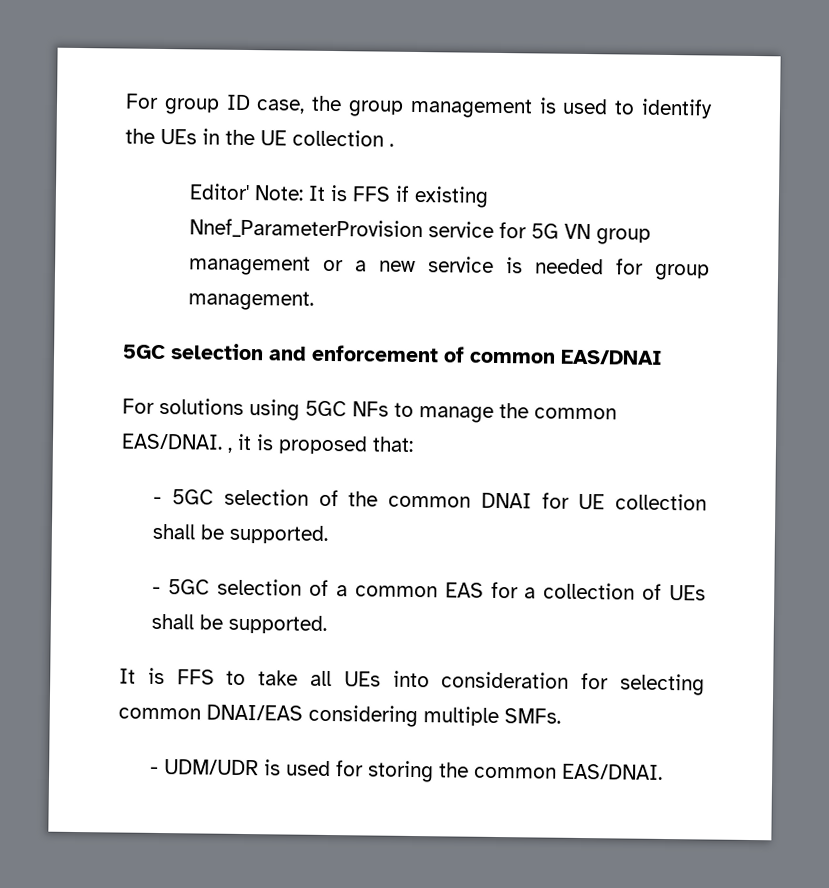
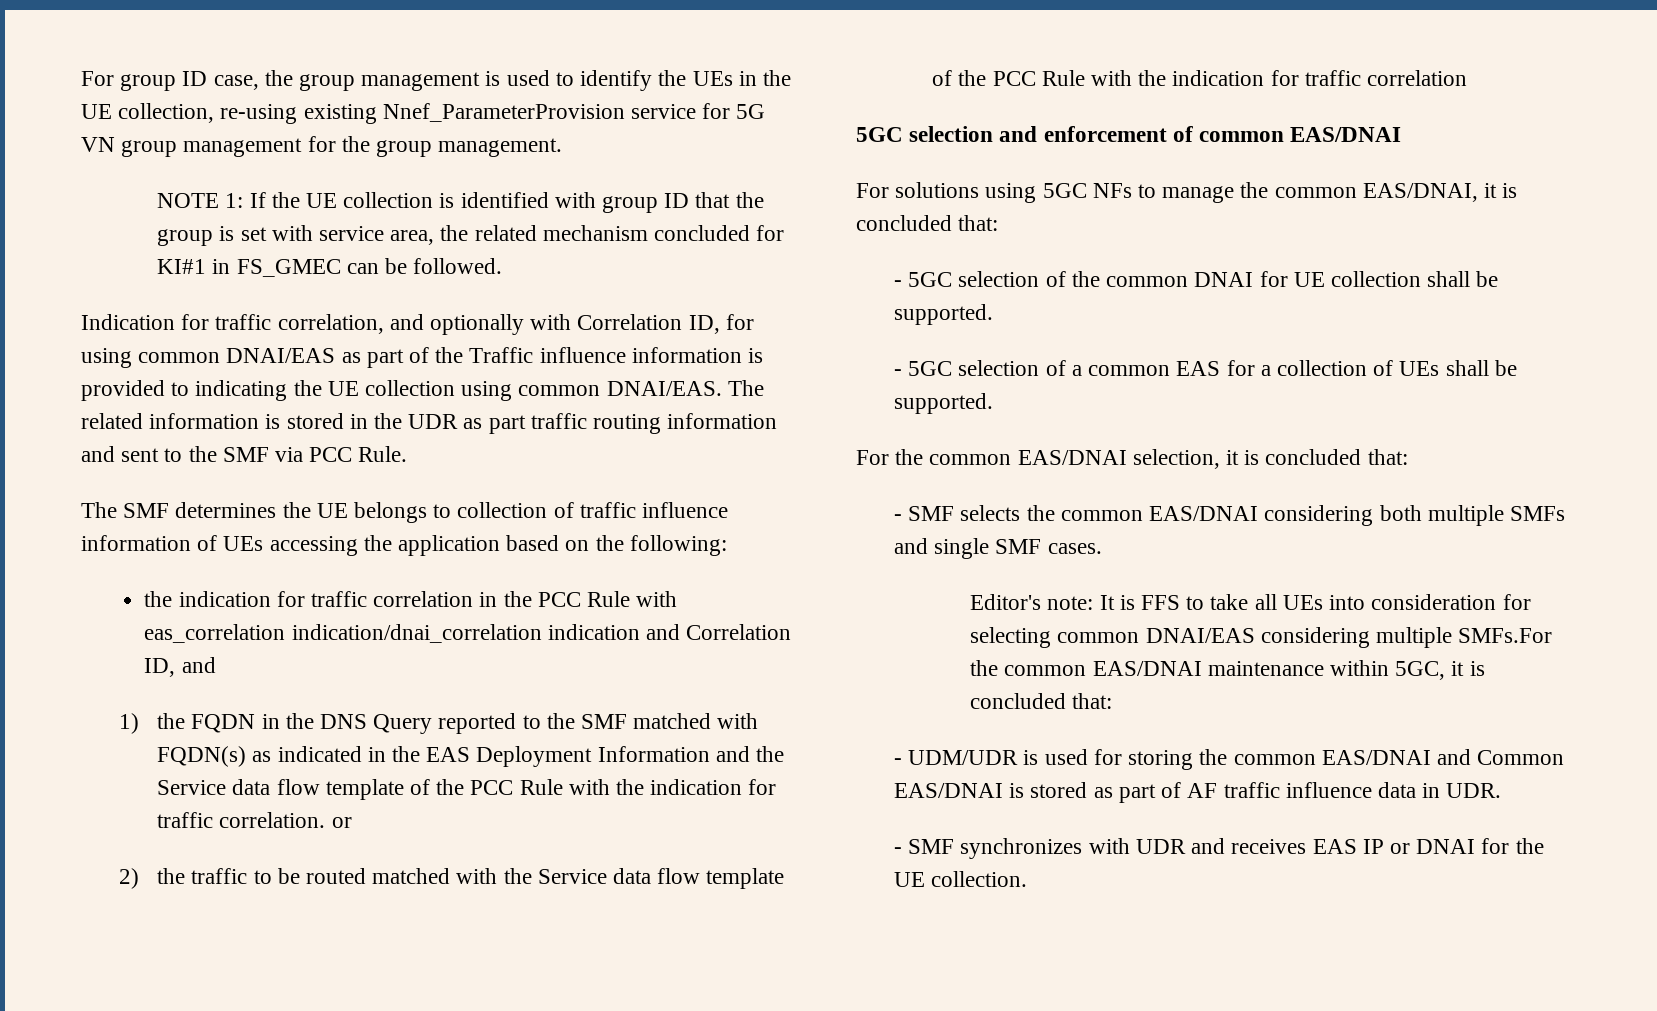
- For group ID case, the group management is used to identify the UEs in the UE collection .
- Editor' Note: It is FFS if existing Nnef_ParameterProvision service for 5G VN group management or a new service is needed for group management.
+ For group ID case, the group management is used to identify the UEs in the UE collection, re-using existing Nnef_ParameterProvision service for 5G VN group management for the group management.
+ NOTE 1: If the UE collection is identified with group ID that the group is set with service area, the related mechanism concluded for KI#1 in FS_GMEC can be followed.
+ Indication for traffic correlation, and optionally with Correlation ID, for using common DNAI/EAS as part of the Traffic influence information is provided to indicating the UE collection using common DNAI/EAS. The related information is stored in the UDR as part traffic routing information and sent to the SMF via PCC Rule.
+ The SMF determines the UE belongs to collection of traffic influence information of UEs accessing the application based on the following:
+ the indication for traffic correlation in the PCC Rule with eas_correlation indication/dnai_correlation indication and Correlation ID, and
+ 1) the FQDN in the DNS Query reported to the SMF matched with FQDN(s) as indicated in the EAS Deployment Information and the Service data flow template of the PCC Rule with the indication for traffic correlation. or
+ 2) the traffic to be routed matched with the Service data flow template of the PCC Rule with the indication for traffic correlation
- For solutions using 5GC NFs to manage the common EAS/DNAI. , it is proposed that:
+ For solutions using 5GC NFs to manage the common EAS/DNAI, it is concluded that:
- It is FFS to take all UEs into consideration for selecting common DNAI/EAS considering multiple SMFs.
+ For the common EAS/DNAI selection, it is concluded that:
+ - SMF selects the common EAS/DNAI considering both multiple SMFs and single SMF cases.
+ Editor's note: It is FFS to take all UEs into consideration for selecting common DNAI/EAS considering multiple SMFs.For the common EAS/DNAI maintenance within 5GC, it is concluded that:
- - UDM/UDR is used for storing the common EAS/DNAI.
+ - UDM/UDR is used for storing the common EAS/DNAI and Common EAS/DNAI is stored as part of AF traffic influence data in UDR.
+ - SMF synchronizes with UDR and receives EAS IP or DNAI for the UE collection.

